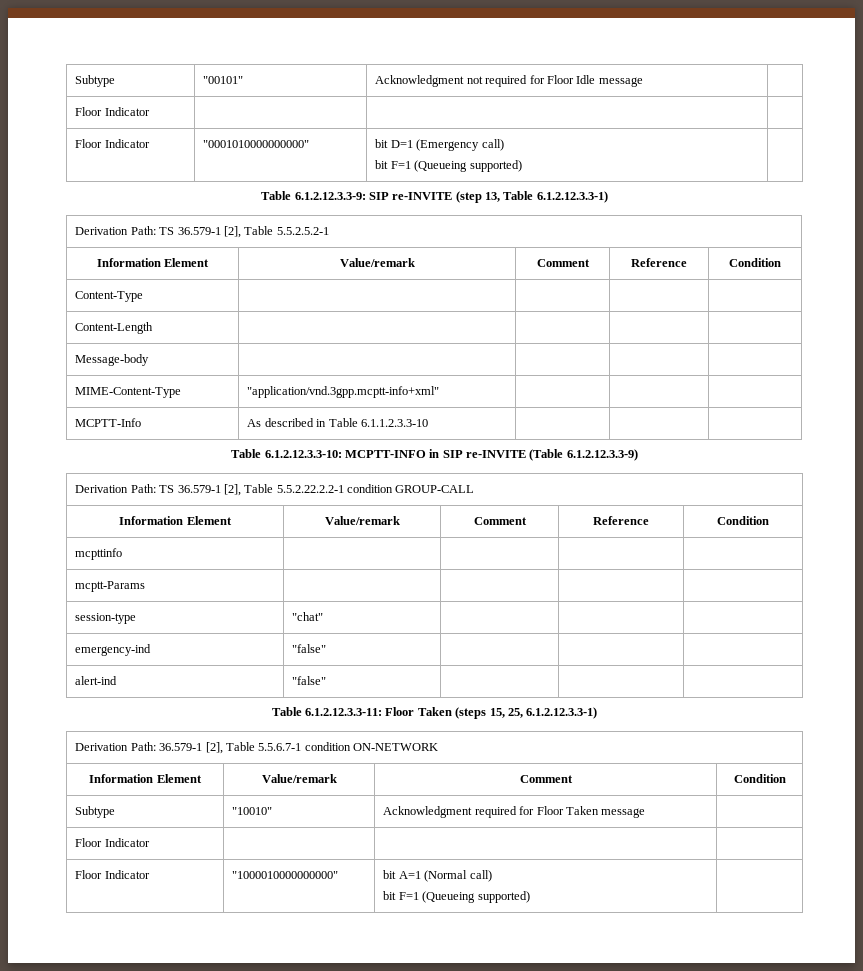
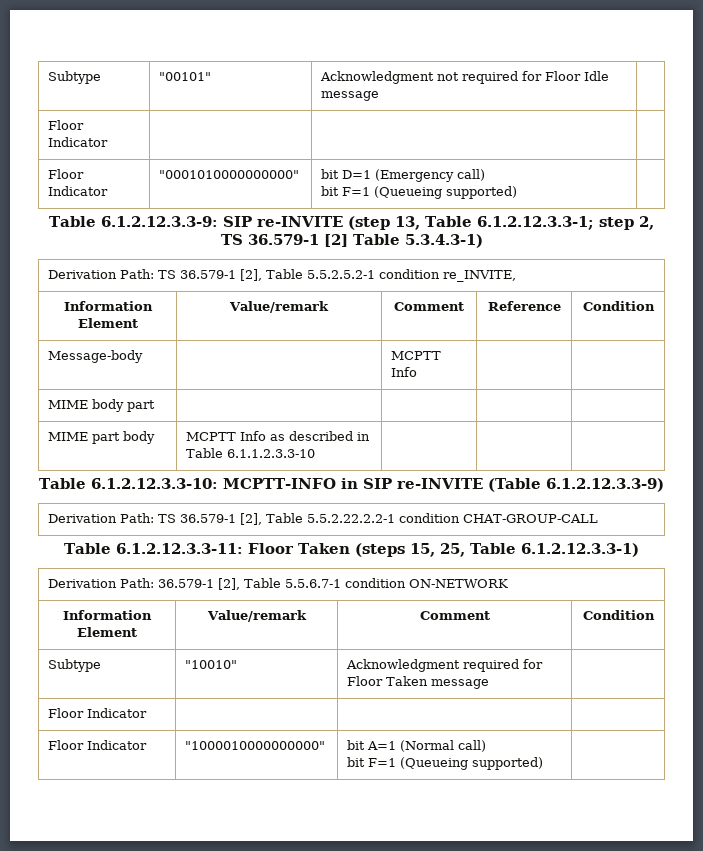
- Table 6.1.2.12.3.3-9: SIP re-INVITE (step 13, Table 6.1.2.12.3.3-1)
+ Table 6.1.2.12.3.3-9: SIP re-INVITE (step 13, Table 6.1.2.12.3.3-1; step 2, TS 36.579-1 [2] Table 5.3.4.3-1)
- Derivation Path: TS 36.579-1 [2], Table 5.5.2.5.2-1
+ Derivation Path: TS 36.579-1 [2], Table 5.5.2.5.2-1 condition re_INVITE,
  Information Element | Value/remark | Comment | Reference | Condition
- Content-Type | | | |
- Content-Length | | | |
- Message-body | | | |
- MIME-Content-Type | "application/vnd.3gpp.mcptt-info+xml" | | |
- MCPTT-Info | As described in Table 6.1.1.2.3.3-10 | | |
+ Message-body | | MCPTT Info | |
+ MIME body part | | | |
+ MIME part body | MCPTT Info as described in Table 6.1.1.2.3.3-10 | | |
- Derivation Path: TS 36.579-1 [2], Table 5.5.2.22.2.2-1 condition GROUP-CALL
- Information Element | Value/remark | Comment | Reference | Condition
- mcpttinfo | | | |
- mcptt-Params | | | |
- session-type | "chat" | | |
- emergency-ind | "false" | | |
- alert-ind | "false" | | |
+ Derivation Path: TS 36.579-1 [2], Table 5.5.2.22.2.2-1 condition CHAT-GROUP-CALL
- Table 6.1.2.12.3.3-11: Floor Taken (steps 15, 25, 6.1.2.12.3.3-1)
+ Table 6.1.2.12.3.3-11: Floor Taken (steps 15, 25, Table 6.1.2.12.3.3-1)

